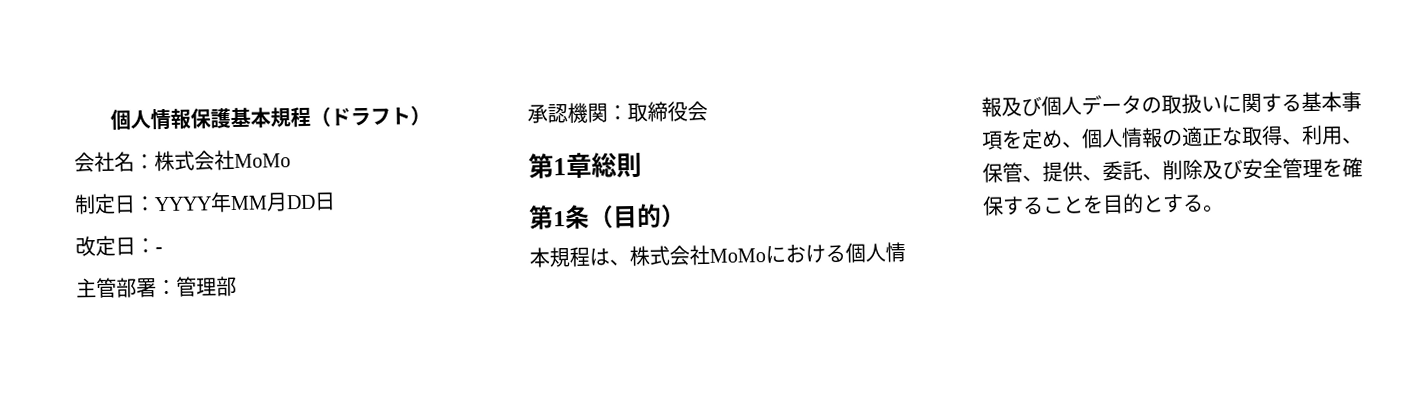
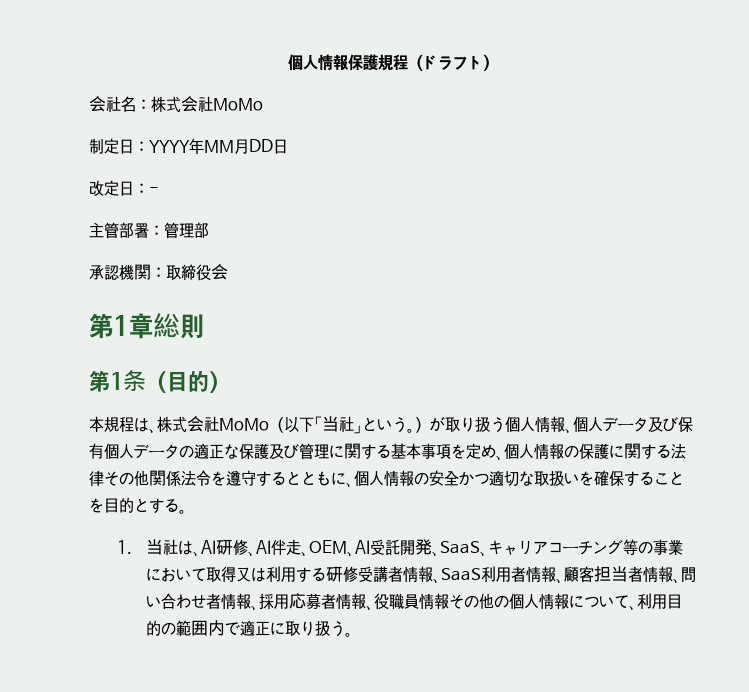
- 個人情報保護基本規程（ドラフト）
+ 個人情報保護規程（ドラフト）
- 本規程は、株式会社MoMoにおける個人情報及び個人データの取扱いに関する基本事項を定め、個人情報の適正な取得、利用、保管、提供、委託、削除及び安全管理を確保することを目的とする。
+ 本規程は、株式会社MoMo（以下「当社」という。）が取り扱う個人情報、個人データ及び保有個人データの適正な保護及び管理に関する基本事項を定め、個人情報の保護に関する法律その他関係法令を遵守するとともに、個人情報の安全かつ適切な取扱いを確保することを目的とする。
+ 1.当社は、AI研修、AI伴走、OEM、AI受託開発、SaaS、キャリアコーチング等の事業において取得又は利用する研修受講者情報、SaaS利用者情報、顧客担当者情報、問い合わせ者情報、採用応募者情報、役職員情報その他の個人情報について、利用目的の範囲内で適正に取り扱う。

